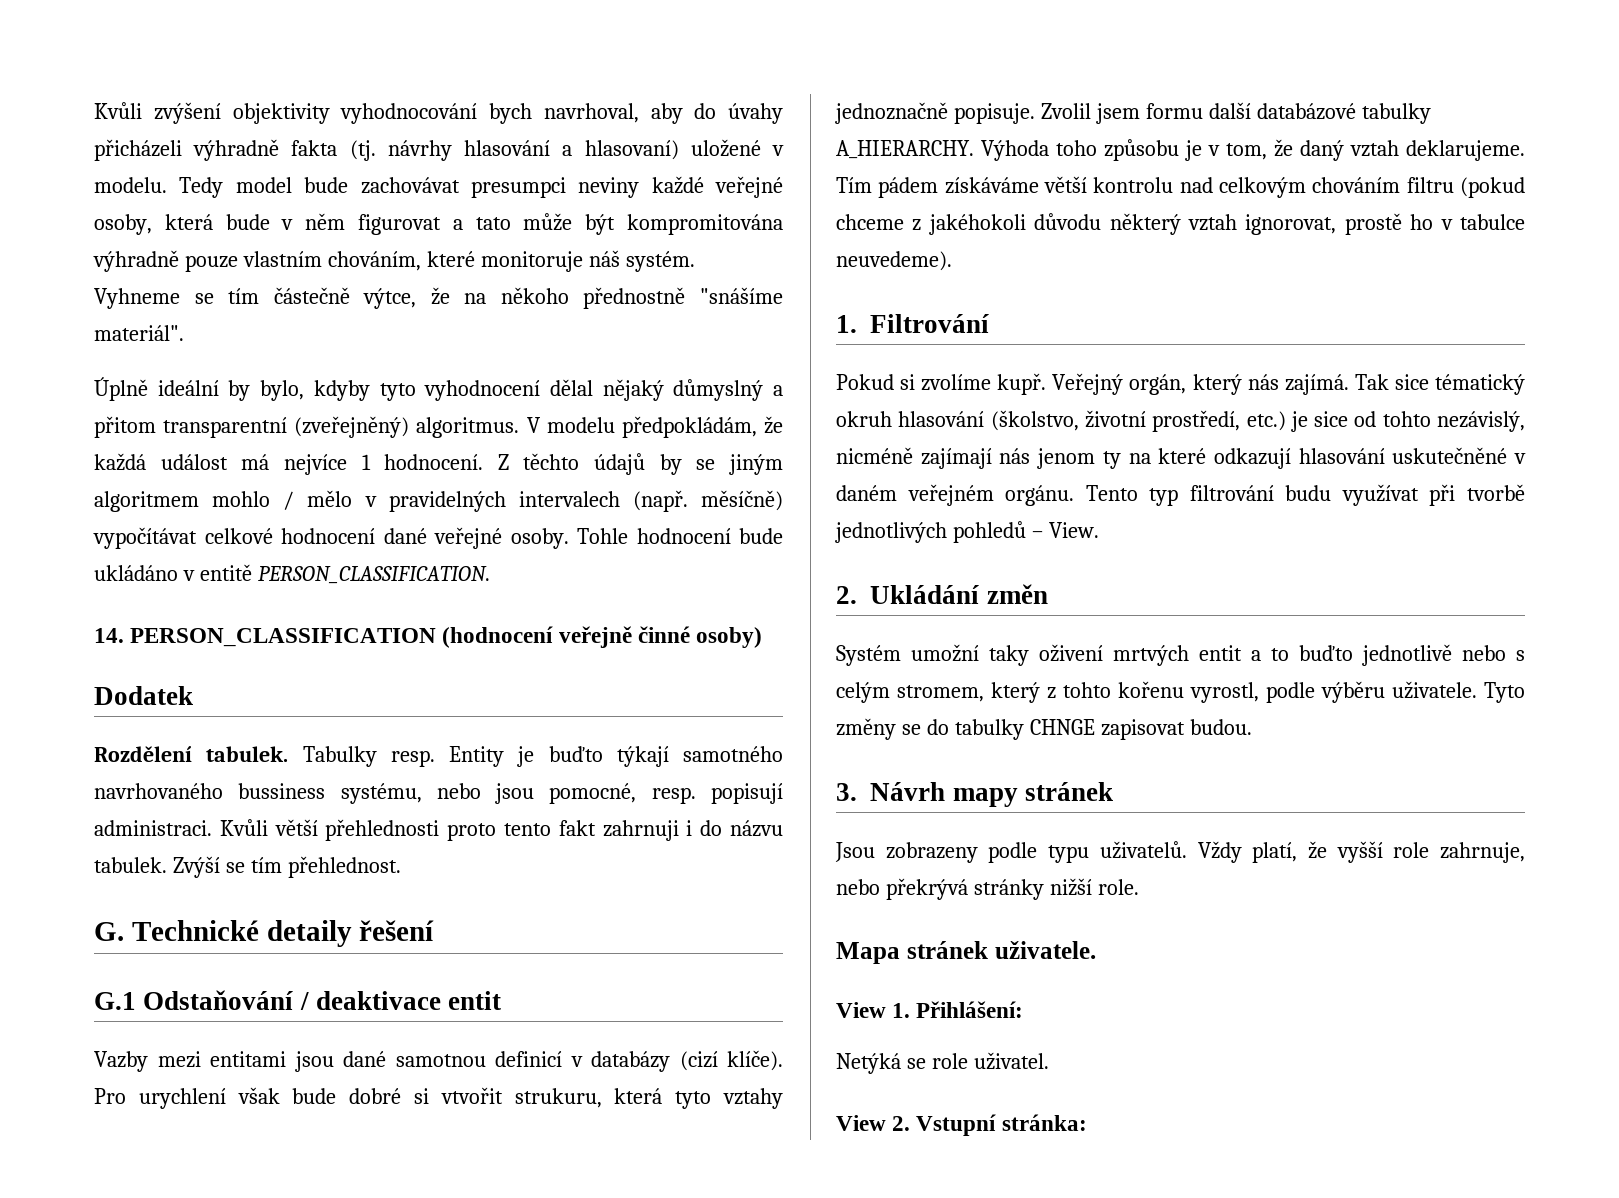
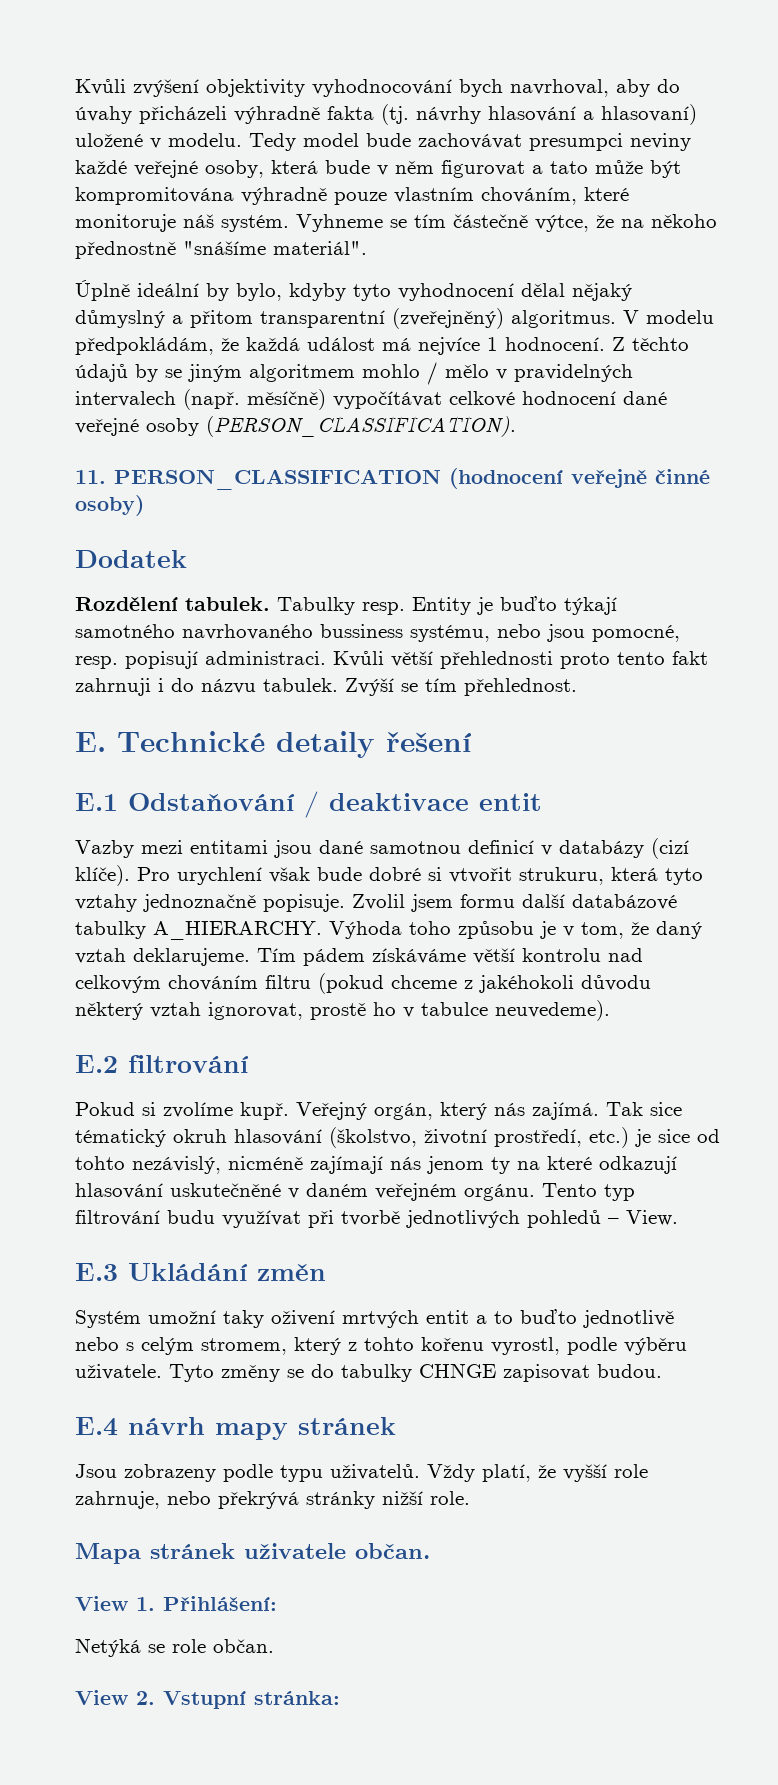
- Z těchto údajů by se jiným algoritmem mohlo / mělo v pravidelných intervalech (např. měsíčně) vypočítávat celkové hodnocení dané veřejné osoby. Tohle hodnocení bude ukládáno v entitě PERSON_CLASSIFICATION.
- 14. PERSON_CLASSIFICATION (hodnocení veřejně činné osoby)
+ Z těchto údajů by se jiným algoritmem mohlo / mělo v pravidelných intervalech (např. měsíčně) vypočítávat celkové hodnocení dané veřejné osoby (PERSON_CLASSIFICATION).
+ 11. PERSON_CLASSIFICATION (hodnocení veřejně činné osoby)
- G. Technické detaily řešení
+ E. Technické detaily řešení
- G.1 Odstaňování / deaktivace entit
+ E.1 Odstaňování / deaktivace entit
- 1. Filtrování
+ E.2 filtrování
- 2. Ukládání změn
+ E.3 Ukládání změn
- 3. Návrh mapy stránek
+ E.4 návrh mapy stránek
- Mapa stránek uživatele.
+ Mapa stránek uživatele občan.
- Netýká se role uživatel.
+ Netýká se role občan.

